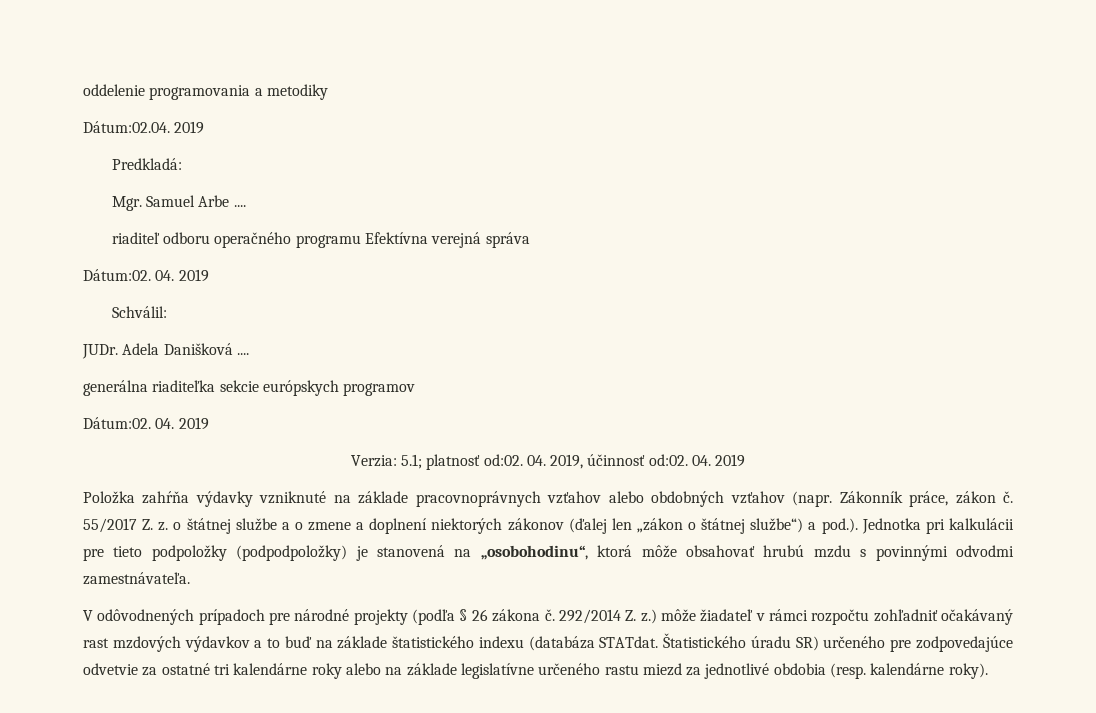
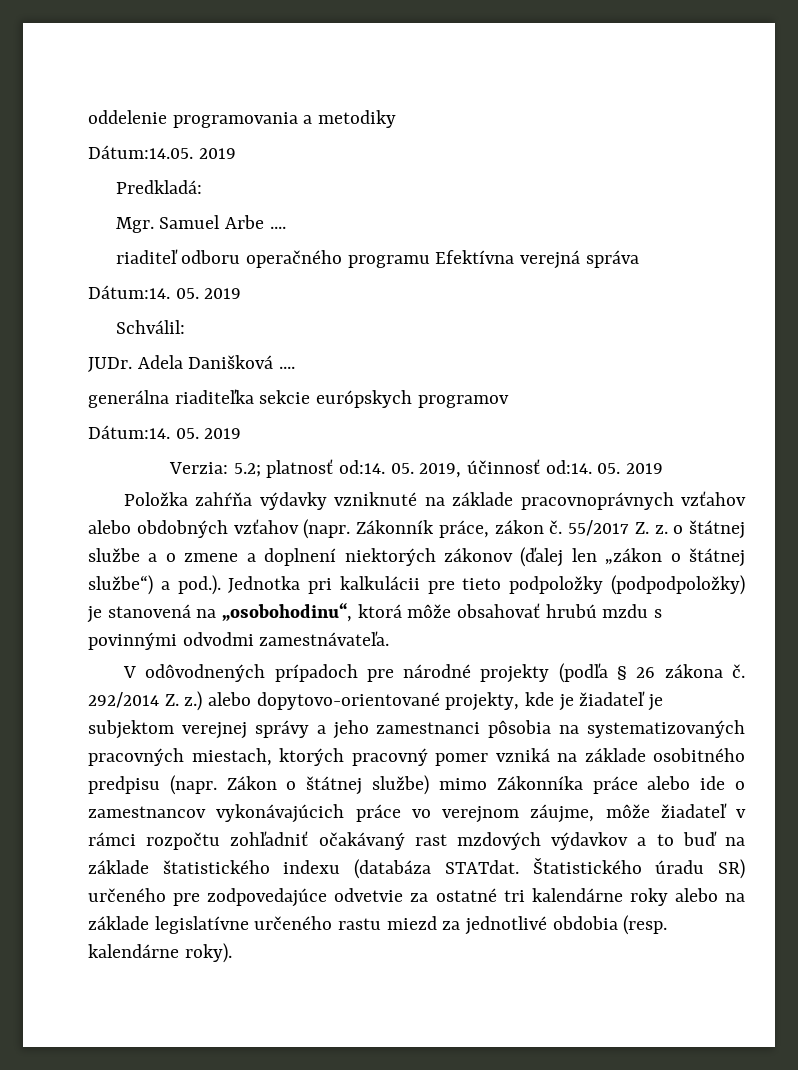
- Dátum:02.04. 2019
+ Dátum:14.05. 2019
  riaditeľ odboru operačného programu Efektívna verejná správa
- Dátum:02. 04. 2019
+ Dátum:14. 05. 2019
  generálna riaditeľka sekcie európskych programov
- Dátum:02. 04. 2019
+ Dátum:14. 05. 2019
- Verzia: 5.1; platnosť od:02. 04. 2019, účinnosť od:02. 04. 2019
+ Verzia: 5.2; platnosť od:14. 05. 2019, účinnosť od:14. 05. 2019
- 292/2014 Z. z.) môže žiadateľ v rámci rozpočtu zohľadniť očakávaný rast mzdových výdavkov a to buď na základe štatistického indexu (databáza STATdat.
+ 292/2014 Z. z.) alebo dopytovo-orientované projekty, kde je žiadateľ je subjektom verejnej správy a jeho zamestnanci pôsobia na systematizovaných pracovných miestach, ktorých pracovný pomer vzniká na základe osobitného predpisu (napr. Zákon o štátnej službe) mimo Zákonníka práce alebo ide o zamestnancov vykonávajúcich práce vo verejnom záujme, môže žiadateľ v rámci rozpočtu zohľadniť očakávaný rast mzdových výdavkov a to buď na základe štatistického indexu (databáza STATdat.

